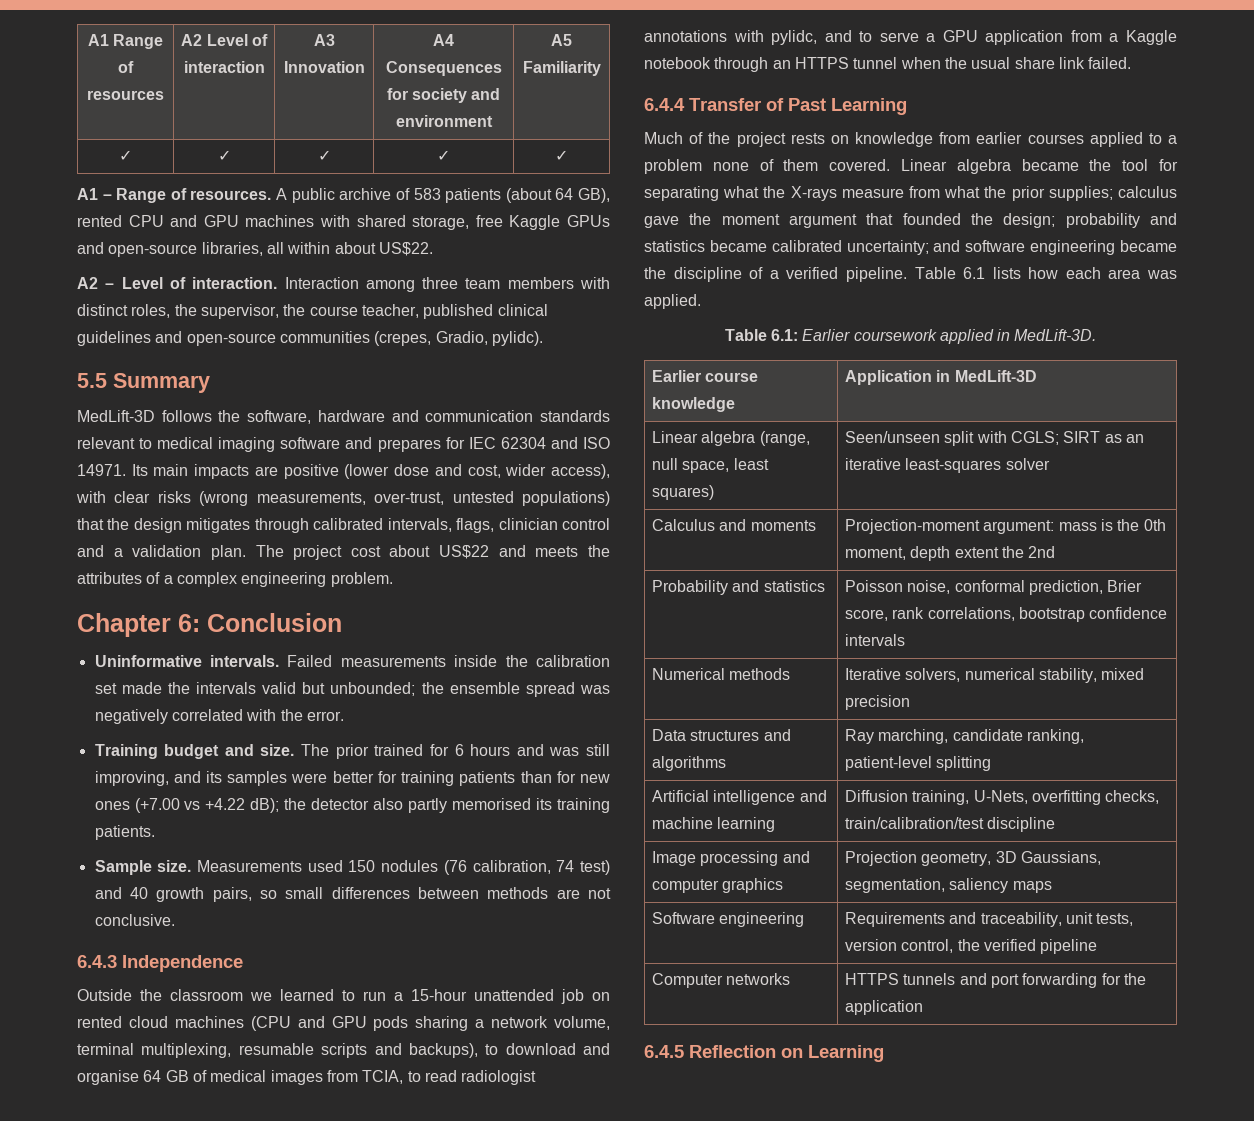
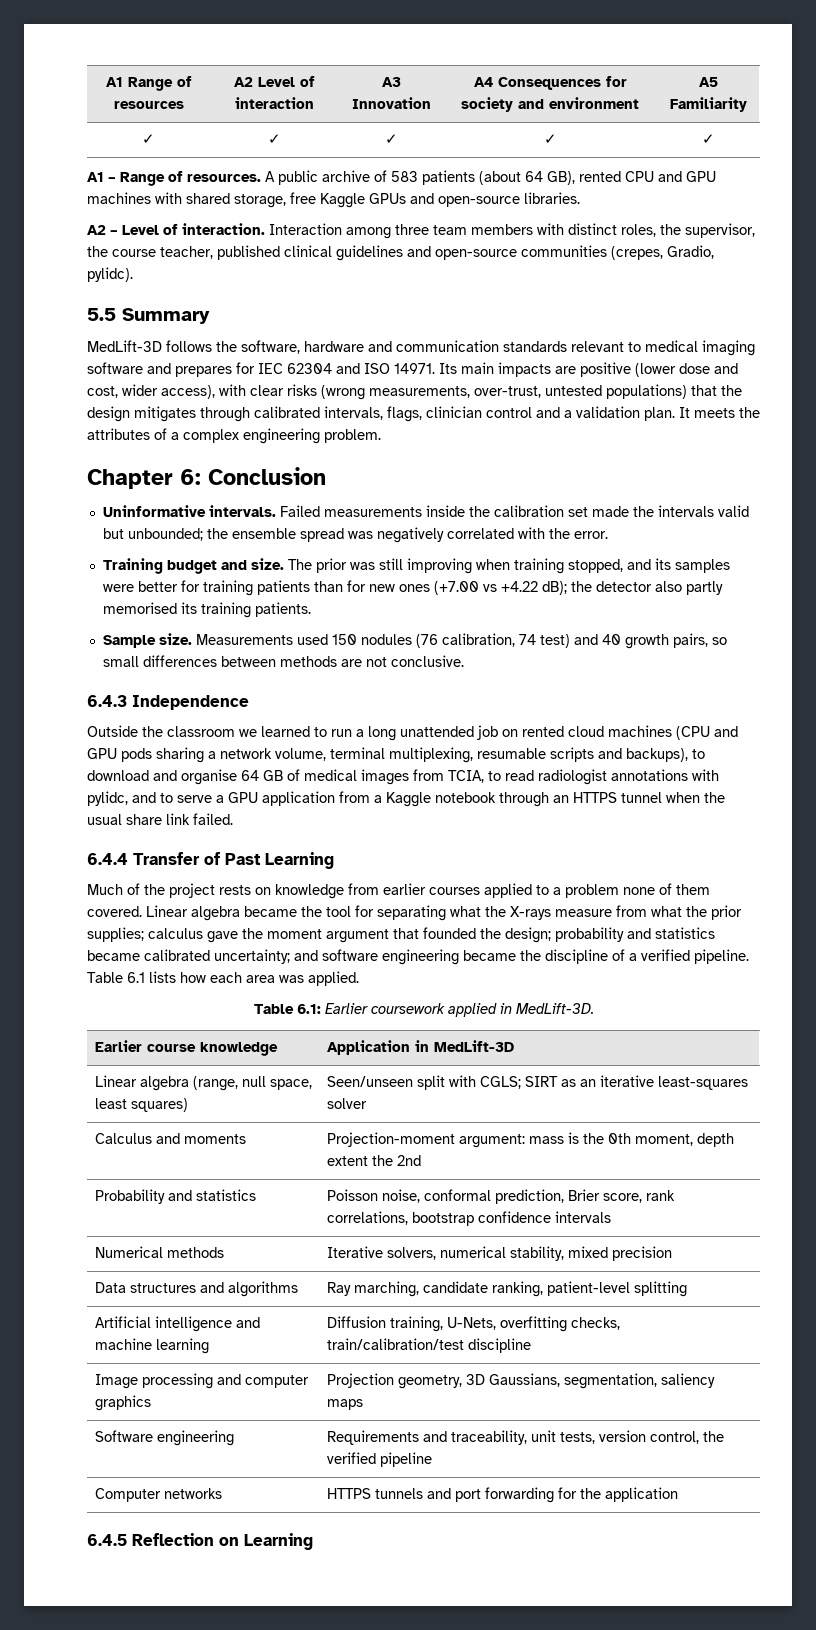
- A public archive of 583 patients (about 64 GB), rented CPU and GPU machines with shared storage, free Kaggle GPUs and open-source libraries, all within about US$22.
+ A public archive of 583 patients (about 64 GB), rented CPU and GPU machines with shared storage, free Kaggle GPUs and open-source libraries.
- The project cost about US$22 and meets the attributes of a complex engineering problem.
+ It meets the attributes of a complex engineering problem.
- The prior trained for 6 hours and was still improving, and its samples were better for training patients than for new ones (+7.00 vs +4.22 dB); the detector also partly memorised its training patients.
+ The prior was still improving when training stopped, and its samples were better for training patients than for new ones (+7.00 vs +4.22 dB); the detector also partly memorised its training patients.
- Outside the classroom we learned to run a 15-hour unattended job on rented cloud machines (CPU and GPU pods sharing a network volume, terminal multiplexing, resumable scripts and backups), to download and organise 64 GB of medical images from TCIA, to read radiologist annotations with pylidc, and to serve a GPU application from a Kaggle notebook through an HTTPS tunnel when the usual share link failed.
+ Outside the classroom we learned to run a long unattended job on rented cloud machines (CPU and GPU pods sharing a network volume, terminal multiplexing, resumable scripts and backups), to download and organise 64 GB of medical images from TCIA, to read radiologist annotations with pylidc, and to serve a GPU application from a Kaggle notebook through an HTTPS tunnel when the usual share link failed.

